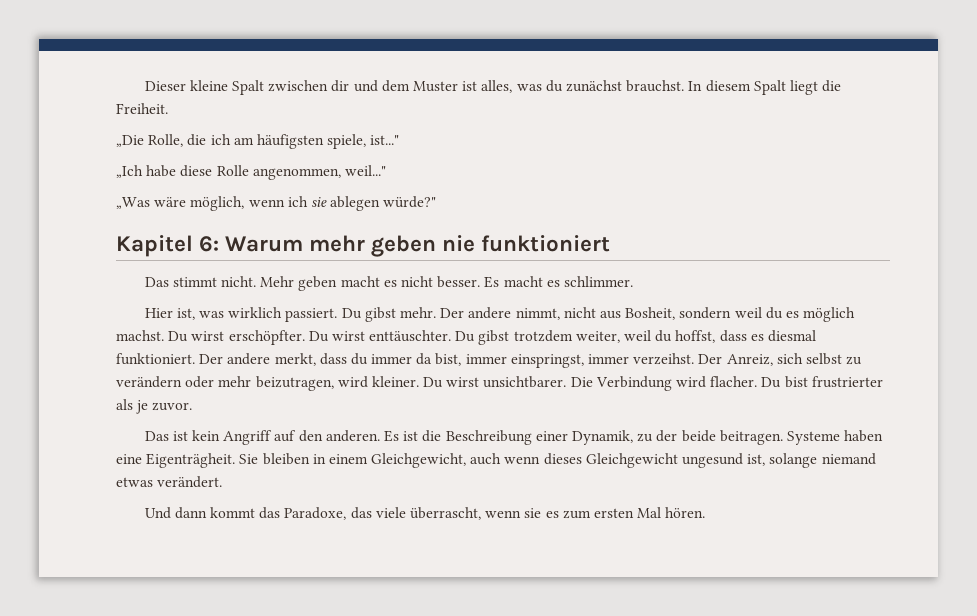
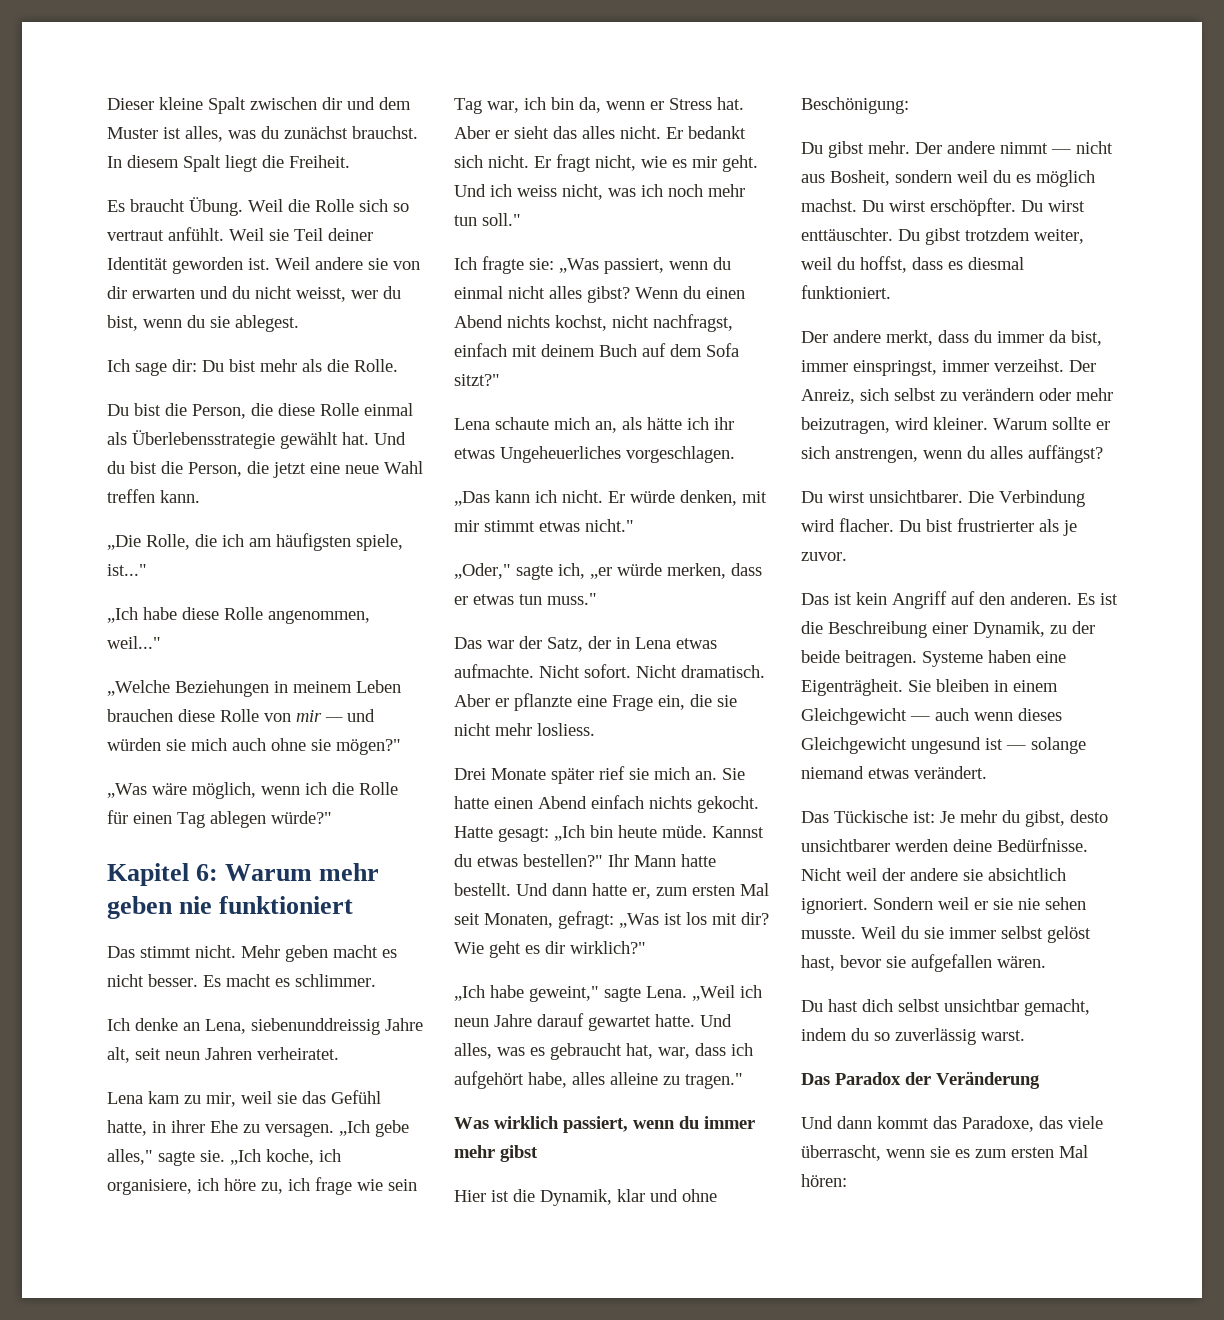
+ Es braucht Übung. Weil die Rolle sich so vertraut anfühlt. Weil sie Teil deiner Identität geworden ist. Weil andere sie von dir erwarten und du nicht weisst, wer du bist, wenn du sie ablegest.
+ Ich sage dir: Du bist mehr als die Rolle.
+ Du bist die Person, die diese Rolle einmal als Überlebensstrategie gewählt hat. Und du bist die Person, die jetzt eine neue Wahl treffen kann.
+ „Welche Beziehungen in meinem Leben brauchen diese Rolle von mir — und würden sie mich auch ohne sie mögen?"
- „Was wäre möglich, wenn ich sie ablegen würde?"
+ „Was wäre möglich, wenn ich die Rolle für einen Tag ablegen würde?"
- Hier ist, was wirklich passiert. Du gibst mehr.
+ Ich denke an Lena, siebenunddreissig Jahre alt, seit neun Jahren verheiratet.
+ Lena kam zu mir, weil sie das Gefühl hatte, in ihrer Ehe zu versagen. „Ich gebe alles," sagte sie. „Ich koche, ich organisiere, ich höre zu, ich frage wie sein Tag war, ich bin da, wenn er Stress hat. Aber er sieht das alles nicht. Er bedankt sich nicht. Er fragt nicht, wie es mir geht. Und ich weiss nicht, was ich noch mehr tun soll."
+ Ich fragte sie: „Was passiert, wenn du einmal nicht alles gibst? Wenn du einen Abend nichts kochst, nicht nachfragst, einfach mit deinem Buch auf dem Sofa sitzt?"
+ Lena schaute mich an, als hätte ich ihr etwas Ungeheuerliches vorgeschlagen.
+ „Das kann ich nicht. Er würde denken, mit mir stimmt etwas nicht."
+ „Oder," sagte ich, „er würde merken, dass er etwas tun muss."
+ Das war der Satz, der in Lena etwas aufmachte. Nicht sofort. Nicht dramatisch. Aber er pflanzte eine Frage ein, die sie nicht mehr losliess.
+ Drei Monate später rief sie mich an. Sie hatte einen Abend einfach nichts gekocht. Hatte gesagt: „Ich bin heute müde. Kannst du etwas bestellen?" Ihr Mann hatte bestellt. Und dann hatte er, zum ersten Mal seit Monaten, gefragt: „Was ist los mit dir? Wie geht es dir wirklich?"
+ „Ich habe geweint," sagte Lena. „Weil ich neun Jahre darauf gewartet hatte. Und alles, was es gebraucht hat, war, dass ich aufgehört habe, alles alleine zu tragen."
+ Was wirklich passiert, wenn du immer mehr gibst
+ Hier ist die Dynamik, klar und ohne Beschönigung:
+ Du gibst mehr.
- Der andere nimmt, nicht aus Bosheit, sondern weil du es möglich machst.
+ Der andere nimmt — nicht aus Bosheit, sondern weil du es möglich machst.
- Du gibst trotzdem weiter, weil du hoffst, dass es diesmal funktioniert. Der andere merkt, dass du immer da bist, immer einspringst, immer verzeihst.
+ Du gibst trotzdem weiter, weil du hoffst, dass es diesmal funktioniert.
+ Der andere merkt, dass du immer da bist, immer einspringst, immer verzeihst.
- Der Anreiz, sich selbst zu verändern oder mehr beizutragen, wird kleiner. Du wirst unsichtbarer.
+ Der Anreiz, sich selbst zu verändern oder mehr beizutragen, wird kleiner. Warum sollte er sich anstrengen, wenn du alles auffängst?
+ Du wirst unsichtbarer.
- Sie bleiben in einem Gleichgewicht, auch wenn dieses Gleichgewicht ungesund ist, solange niemand etwas verändert.
+ Sie bleiben in einem Gleichgewicht — auch wenn dieses Gleichgewicht ungesund ist — solange niemand etwas verändert.
+ Das Tückische ist: Je mehr du gibst, desto unsichtbarer werden deine Bedürfnisse. Nicht weil der andere sie absichtlich ignoriert. Sondern weil er sie nie sehen musste. Weil du sie immer selbst gelöst hast, bevor sie aufgefallen wären.
+ Du hast dich selbst unsichtbar gemacht, indem du so zuverlässig warst.
+ Das Paradox der Veränderung
- Und dann kommt das Paradoxe, das viele überrascht, wenn sie es zum ersten Mal hören.
+ Und dann kommt das Paradoxe, das viele überrascht, wenn sie es zum ersten Mal hören:

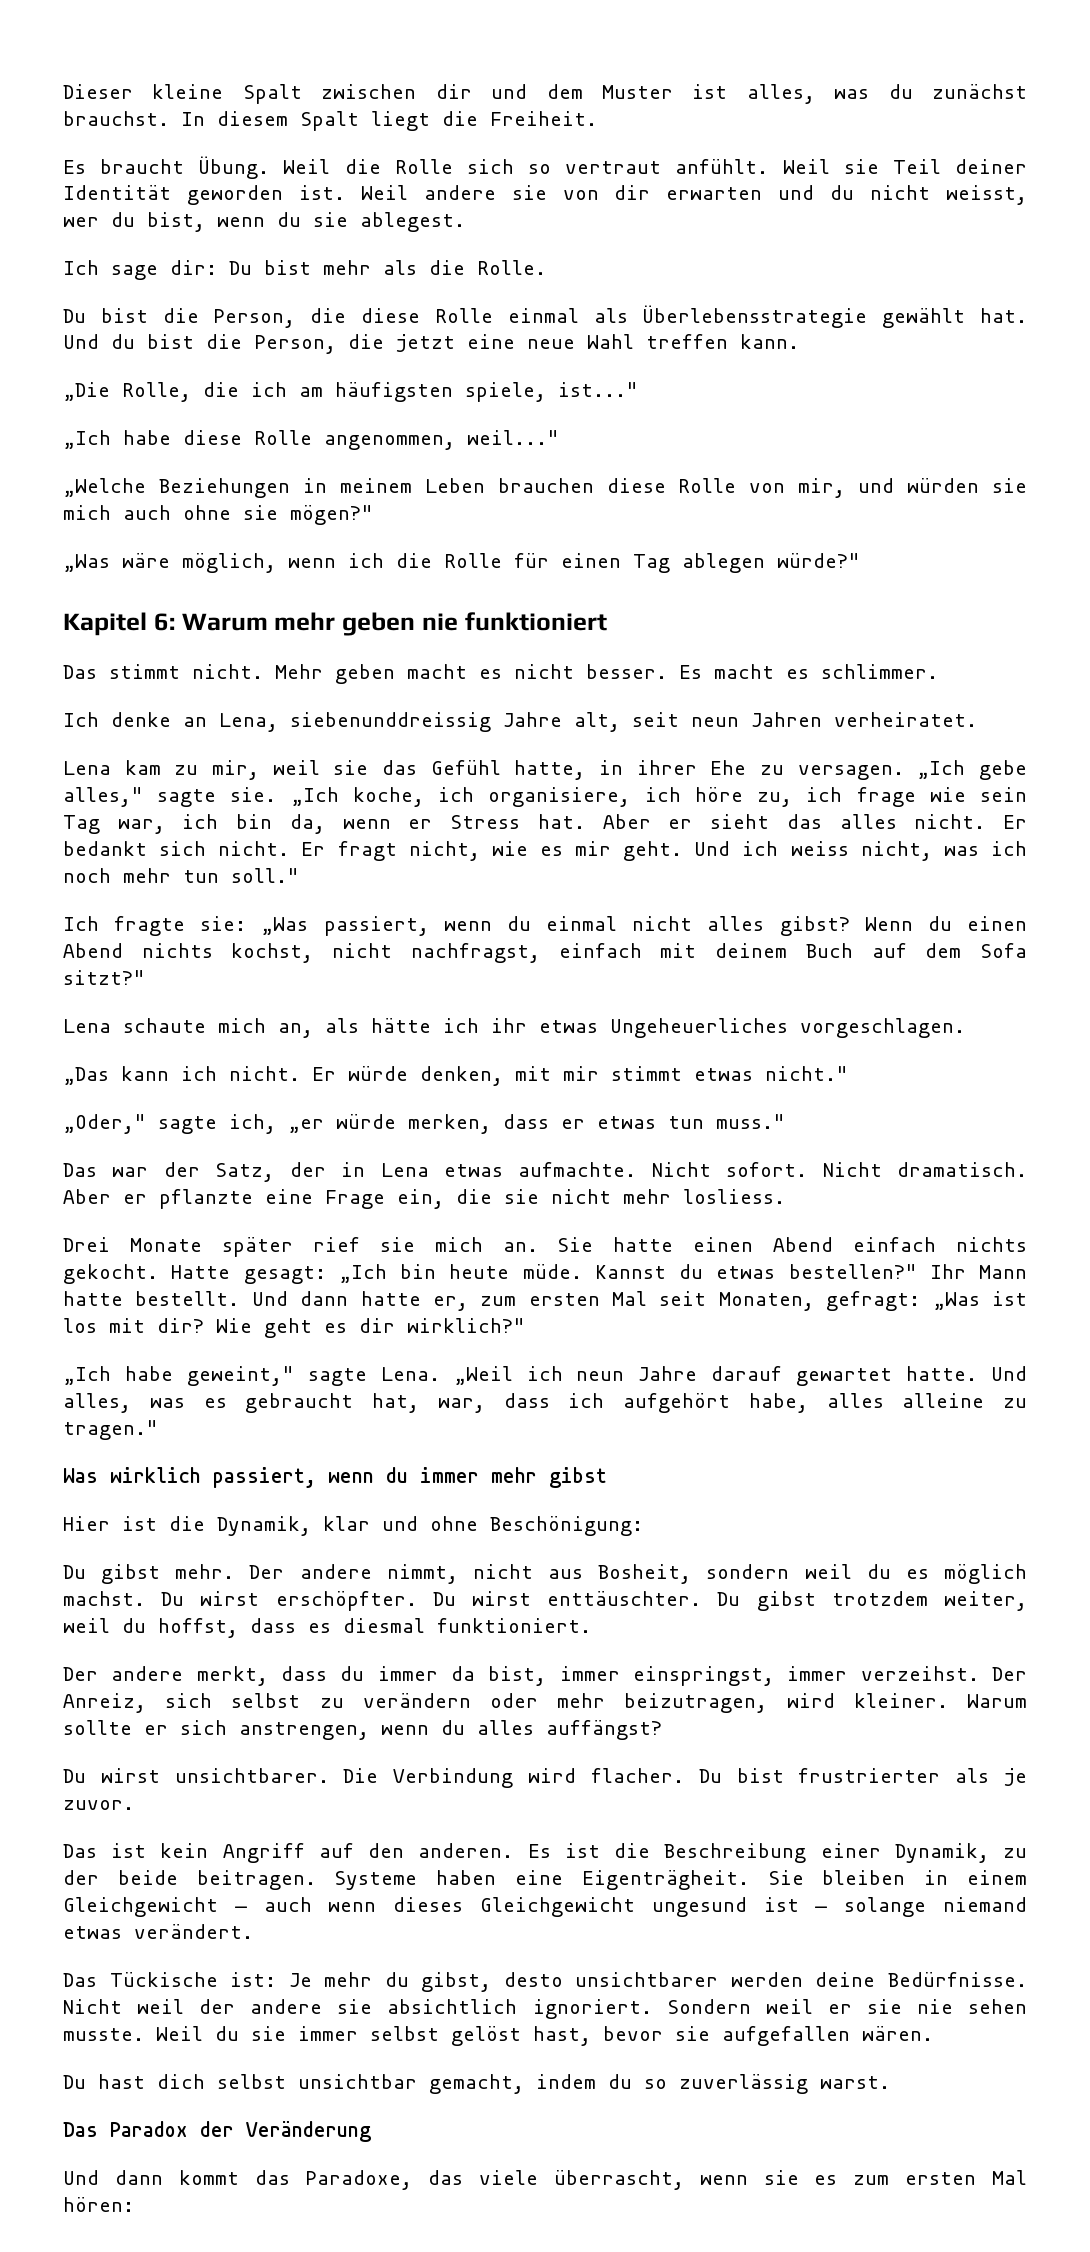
- „Welche Beziehungen in meinem Leben brauchen diese Rolle von mir — und würden sie mich auch ohne sie mögen?"
+ „Welche Beziehungen in meinem Leben brauchen diese Rolle von mir, und würden sie mich auch ohne sie mögen?"
- Der andere nimmt — nicht aus Bosheit, sondern weil du es möglich machst.
+ Der andere nimmt, nicht aus Bosheit, sondern weil du es möglich machst.

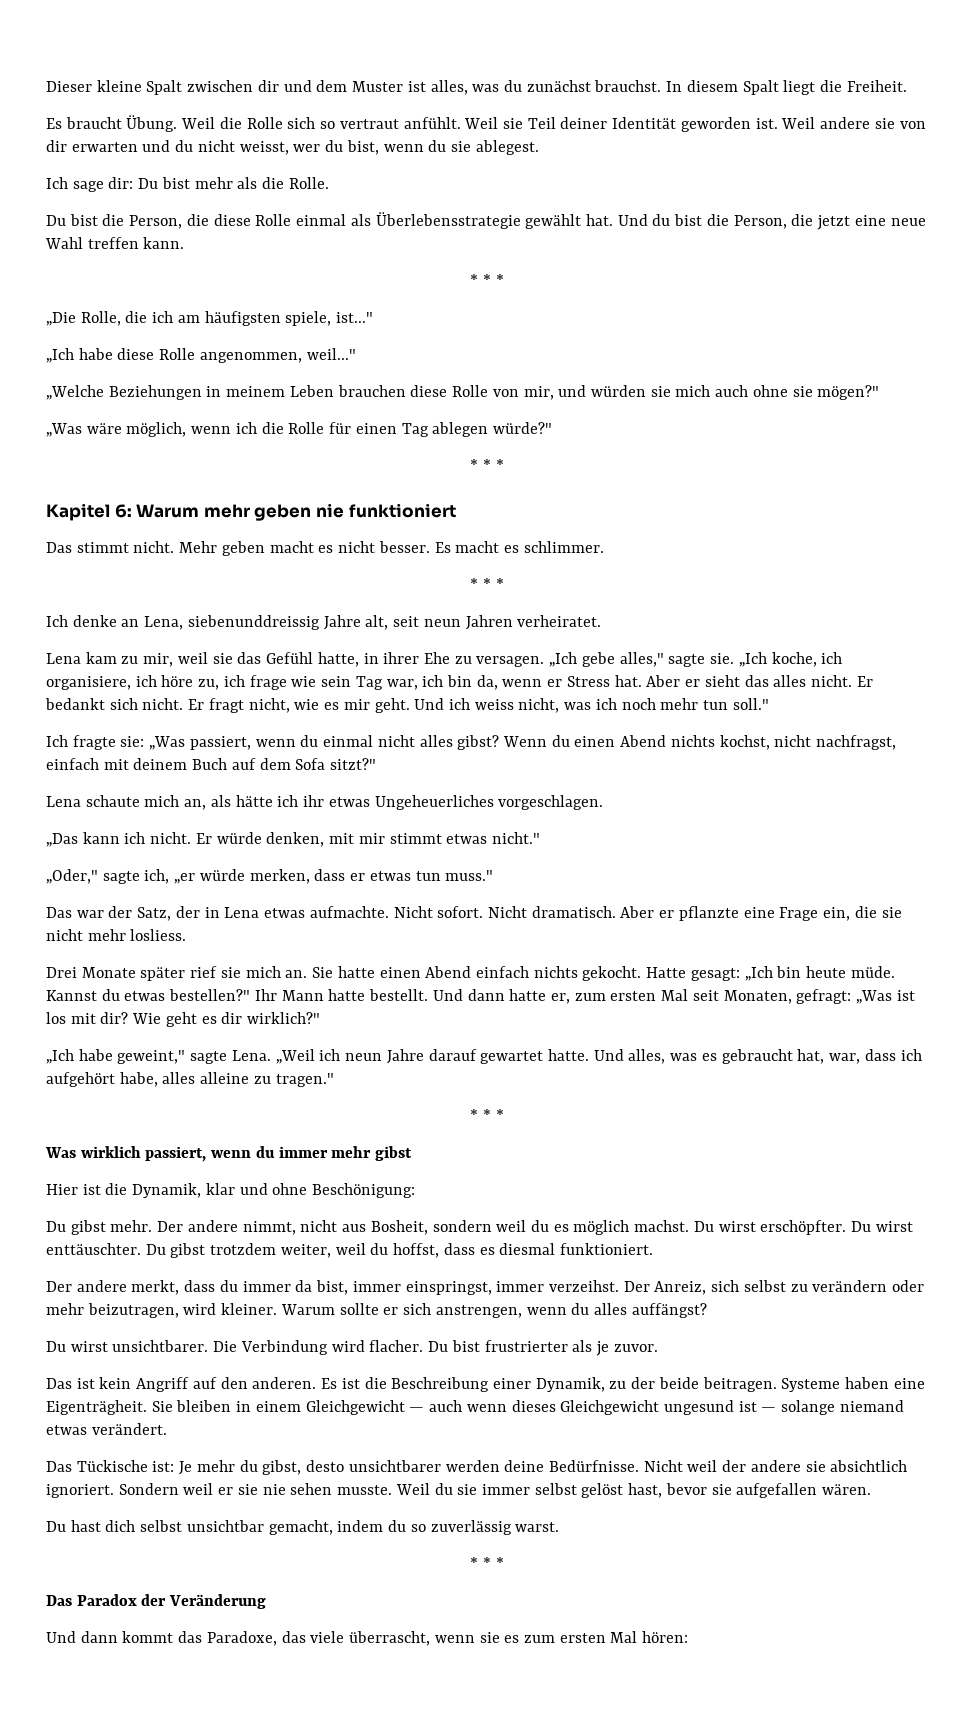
  Und du bist die Person, die jetzt eine neue Wahl treffen kann.
+ * * *
  „Was wäre möglich, wenn ich die Rolle für einen Tag ablegen würde?"
+ * * *
  Es macht es schlimmer.
+ * * *
  Und alles, was es gebraucht hat, war, dass ich aufgehört habe, alles alleine zu tragen."
+ * * *
  Du hast dich selbst unsichtbar gemacht, indem du so zuverlässig warst.
+ * * *

